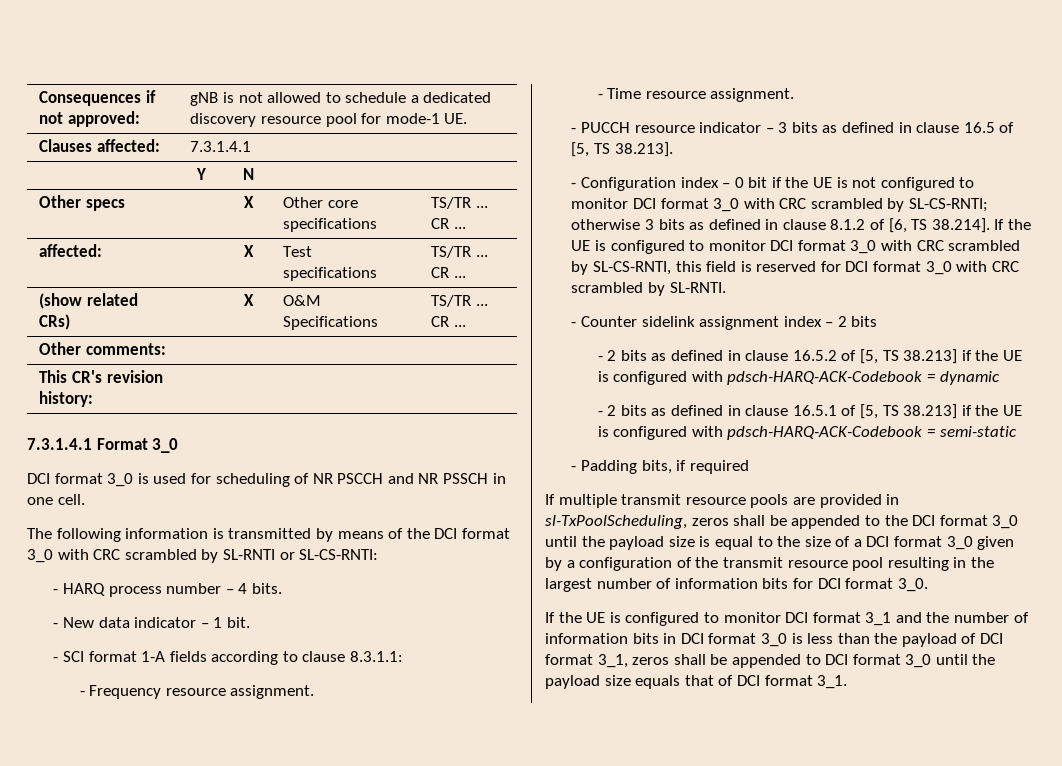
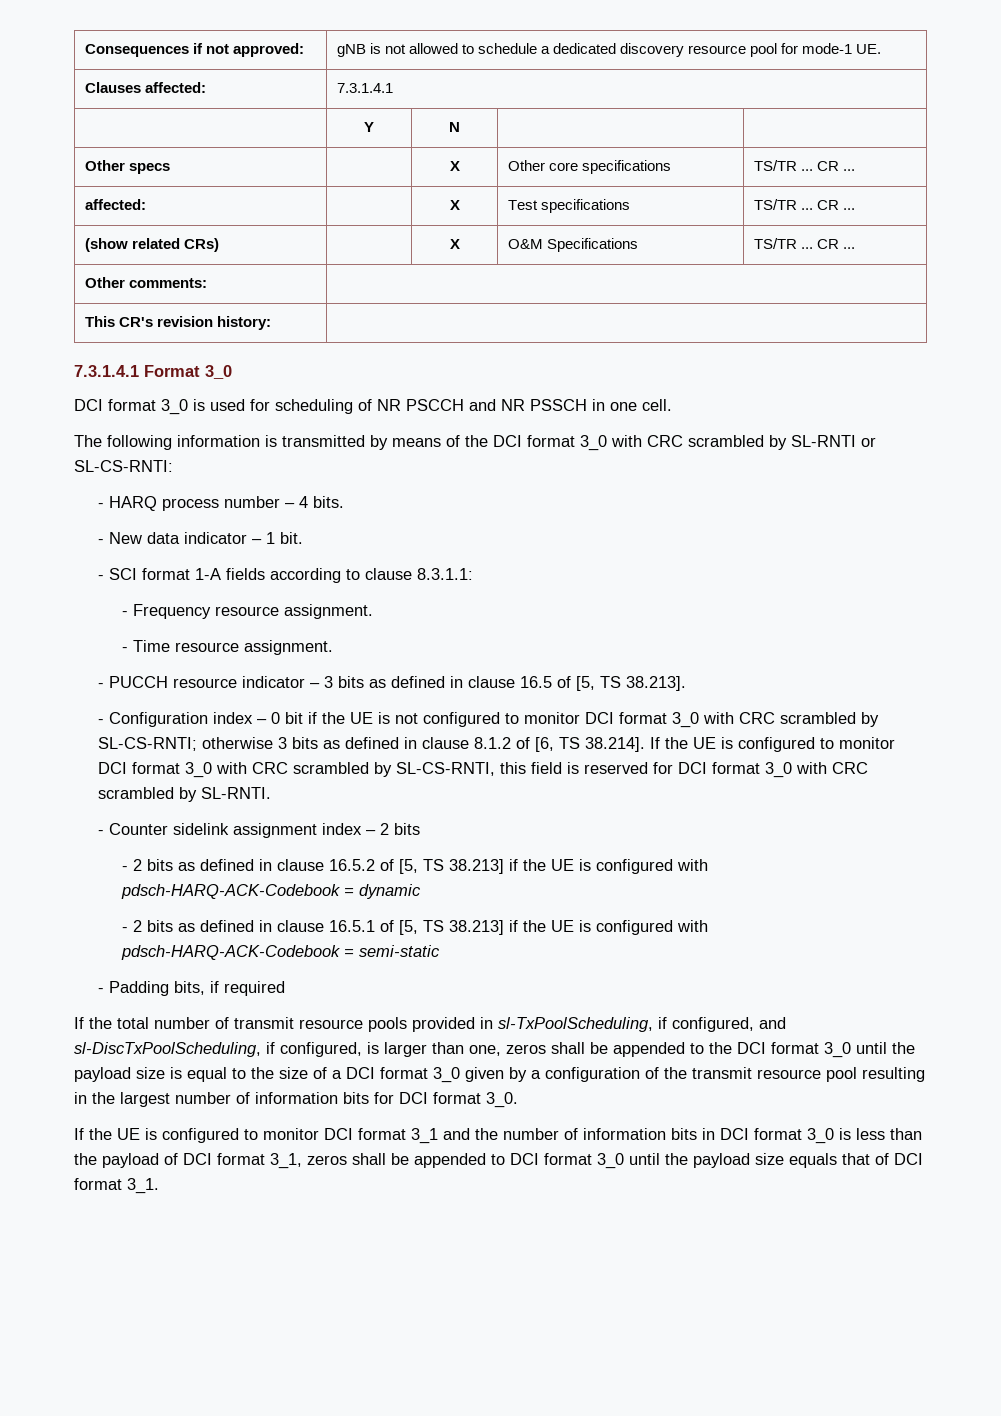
- If multiple transmit resource pools are provided in sl-TxPoolScheduling, zeros shall be appended to the DCI format 3_0 until the payload size is equal to the size of a DCI format 3_0 given by a configuration of the transmit resource pool resulting in the largest number of information bits for DCI format 3_0.
+ If the total number of transmit resource pools provided in sl-TxPoolScheduling, if configured, and sl-DiscTxPoolScheduling, if configured, is larger than one, zeros shall be appended to the DCI format 3_0 until the payload size is equal to the size of a DCI format 3_0 given by a configuration of the transmit resource pool resulting in the largest number of information bits for DCI format 3_0.

